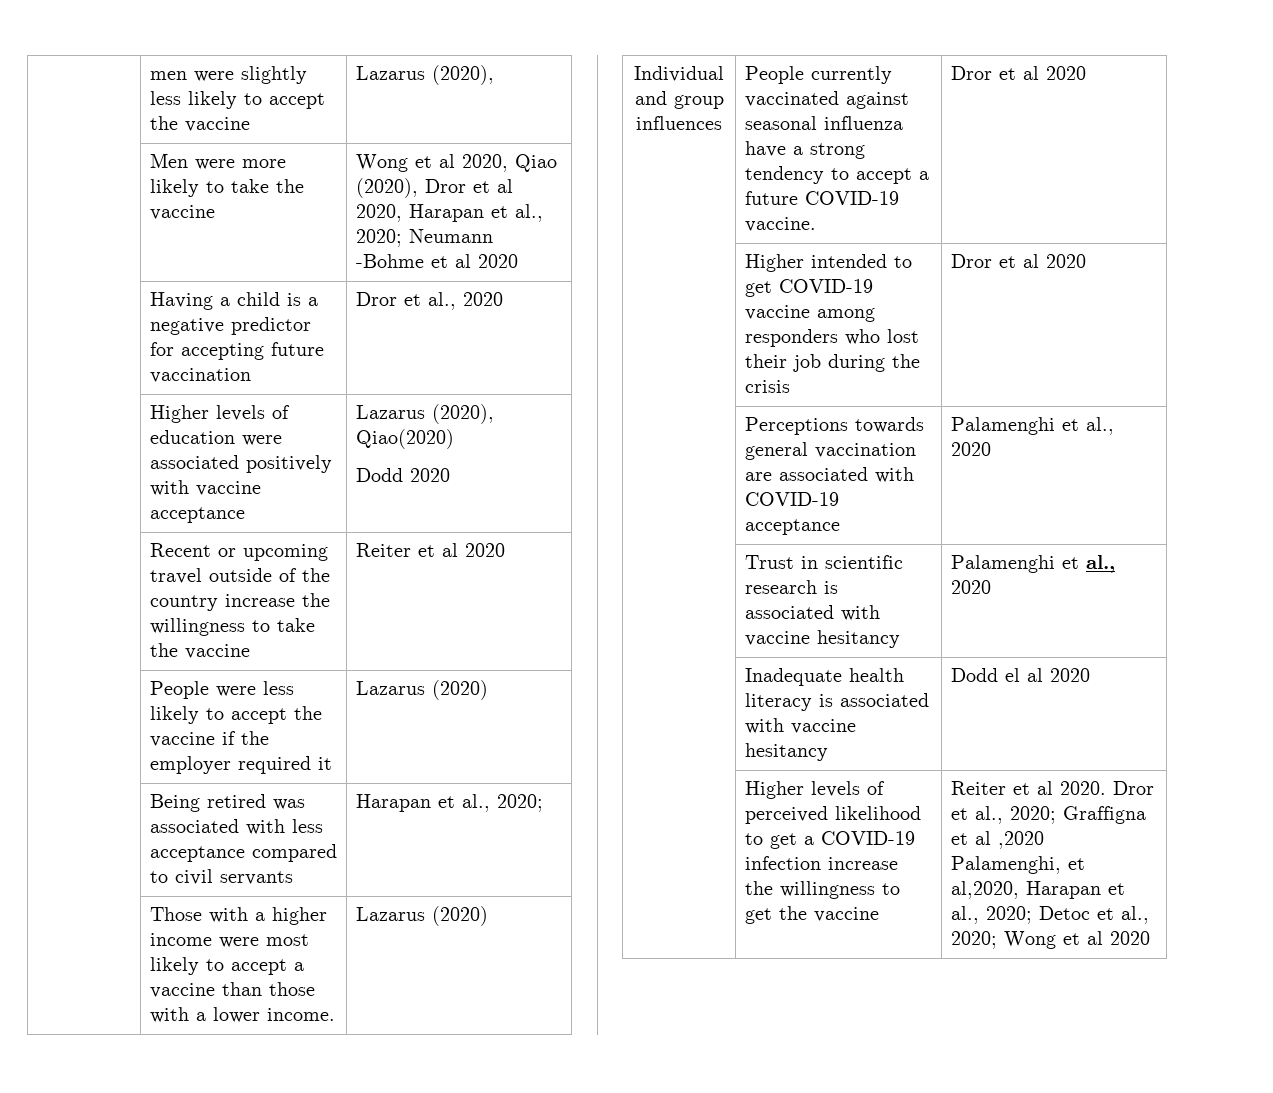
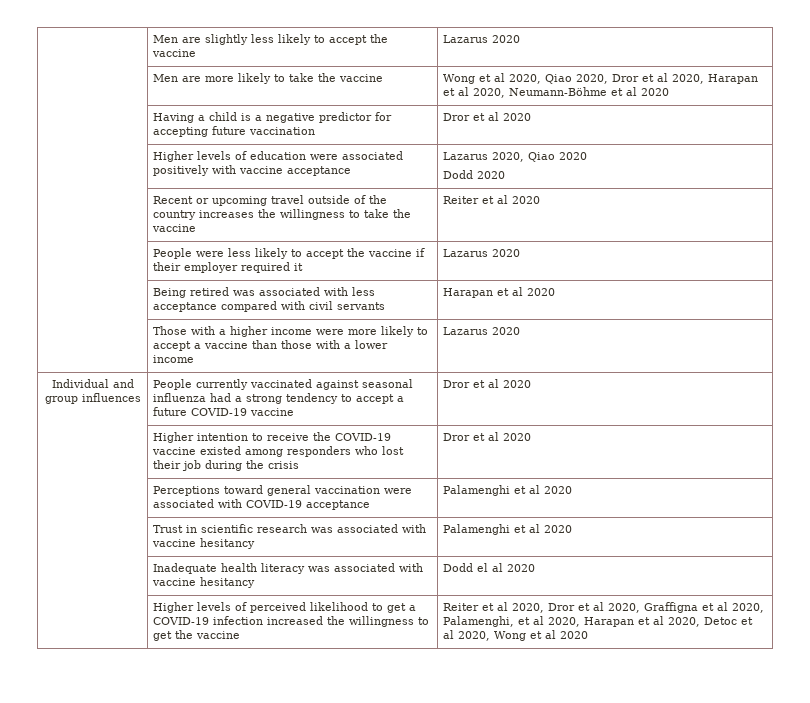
- | men were slightly less likely to accept the vaccine | Lazarus (2020),
- | Men were more likely to take the vaccine | Wong et al 2020, Qiao (2020), Dror et al 2020, Harapan et al., 2020; Neumann ‑Bohme et al 2020
+ | Men are slightly less likely to accept the vaccine | Lazarus 2020
+ | Men are more likely to take the vaccine | Wong et al 2020, Qiao 2020, Dror et al 2020, Harapan et al 2020, Neumann‑Böhme et al 2020
- | Having a child is a negative predictor for accepting future vaccination | Dror et al., 2020
+ | Having a child is a negative predictor for accepting future vaccination | Dror et al 2020
- | Higher levels of education were associated positively with vaccine acceptance | Lazarus (2020), Qiao(2020)
+ | Higher levels of education were associated positively with vaccine acceptance | Lazarus 2020, Qiao 2020
- | Recent or upcoming travel outside of the country increase the willingness to take the vaccine | Reiter et al 2020
+ | Recent or upcoming travel outside of the country increases the willingness to take the vaccine | Reiter et al 2020
- | People were less likely to accept the vaccine if the employer required it | Lazarus (2020)
+ | People were less likely to accept the vaccine if their employer required it | Lazarus 2020
- | Being retired was associated with less acceptance compared to civil servants | Harapan et al., 2020;
+ | Being retired was associated with less acceptance compared with civil servants | Harapan et al 2020
- | Those with a higher income were most likely to accept a vaccine than those with a lower income. | Lazarus (2020)
+ | Those with a higher income were more likely to accept a vaccine than those with a lower income | Lazarus 2020
- Individual and group influences | People currently vaccinated against seasonal influenza have a strong tendency to accept a future COVID-19 vaccine. | Dror et al 2020
- | Higher intended to get COVID-19 vaccine among responders who lost their job during the crisis | Dror et al 2020
+ Individual and group influences | People currently vaccinated against seasonal influenza had a strong tendency to accept a future COVID-19 vaccine | Dror et al 2020
+ | Higher intention to receive the COVID-19 vaccine existed among responders who lost their job during the crisis | Dror et al 2020
- | Perceptions towards general vaccination are associated with COVID-19 acceptance | Palamenghi et al., 2020
+ | Perceptions toward general vaccination were associated with COVID-19 acceptance | Palamenghi et al 2020
- | Trust in scientific research is associated with vaccine hesitancy | Palamenghi et al., 2020
+ | Trust in scientific research was associated with vaccine hesitancy | Palamenghi et al 2020
- | Inadequate health literacy is associated with vaccine hesitancy | Dodd el al 2020
+ | Inadequate health literacy was associated with vaccine hesitancy | Dodd el al 2020
- Higher levels of perceived likelihood to get a COVID-19 infection increase the willingness to get the vaccine
+ Higher levels of perceived likelihood to get a COVID-19 infection increased the willingness to get the vaccine
- Reiter et al 2020. Dror et al., 2020; Graffigna et al ,2020 Palamenghi, et al,2020, Harapan et al., 2020; Detoc et al., 2020; Wong et al 2020
+ Reiter et al 2020, Dror et al 2020, Graffigna et al 2020, Palamenghi, et al 2020, Harapan et al 2020, Detoc et al 2020, Wong et al 2020

